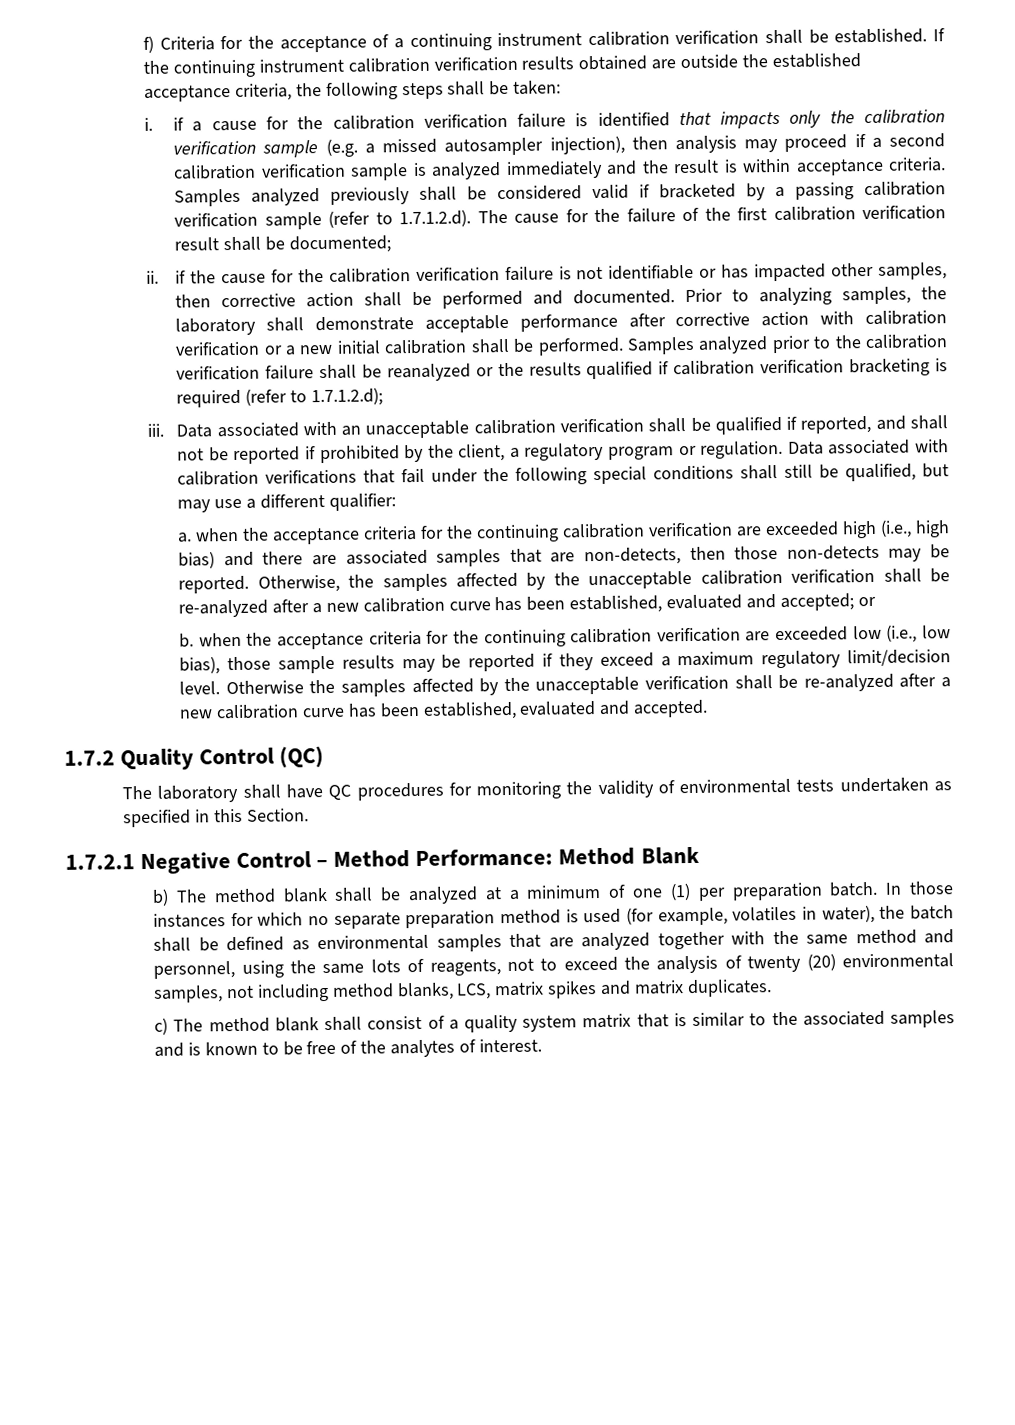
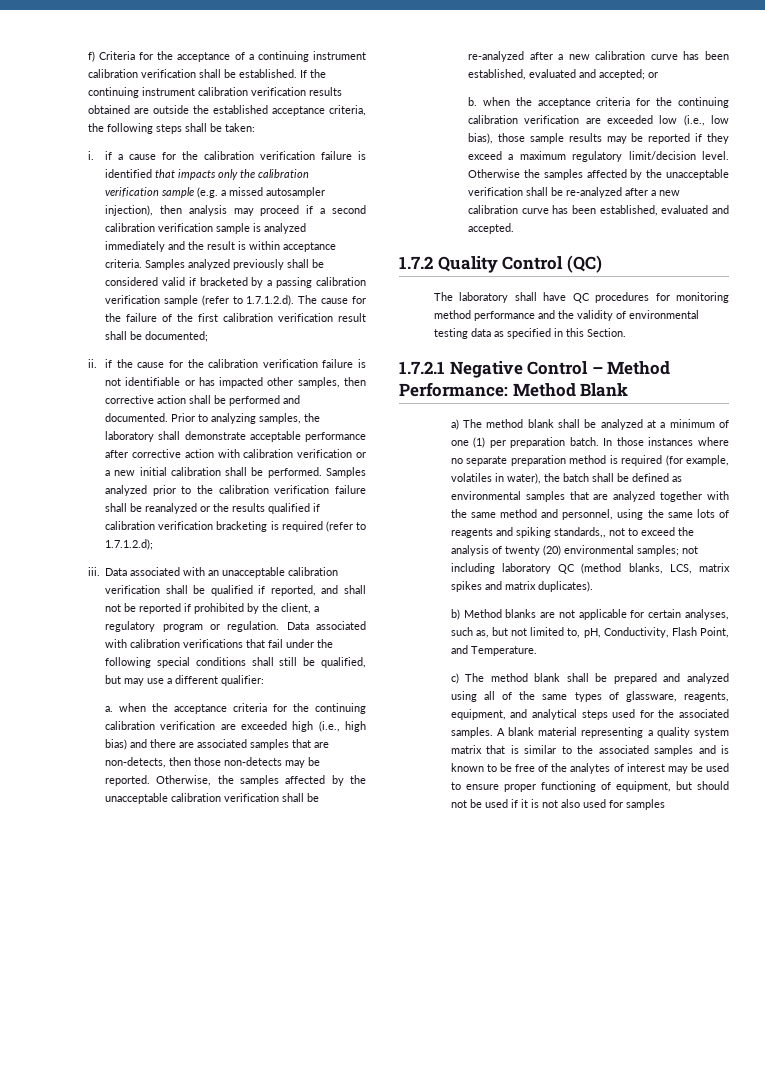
- The laboratory shall have QC procedures for monitoring the validity of environmental tests undertaken as specified in this Section.
+ The laboratory shall have QC procedures for monitoring method performance and the validity of environmental testing data as specified in this Section.
- b) The method blank shall be analyzed at a minimum of one (1) per preparation batch.
+ a) The method blank shall be analyzed at a minimum of one (1) per preparation batch.
- In those instances for which no separate preparation method is used (for example, volatiles in water), the batch shall be defined as environmental samples that are analyzed together with the same method and personnel, using the same lots of reagents, not to exceed the analysis of twenty (20) environmental samples, not including method blanks, LCS, matrix spikes and matrix duplicates.
+ In those instances where no separate preparation method is required (for example, volatiles in water), the batch shall be defined as environmental samples that are analyzed together with the same method and personnel, using the same lots of reagents and spiking standards,, not to exceed the analysis of twenty (20) environmental samples; not including laboratory QC (method blanks, LCS, matrix spikes and matrix duplicates).
+ b) Method blanks are not applicable for certain analyses, such as, but not limited to, pH, Conductivity, Flash Point, and Temperature.
- c) The method blank shall consist of a quality system matrix that is similar to the associated samples and is known to be free of the analytes of interest.
+ c) The method blank shall be prepared and analyzed using all of the same types of glassware, reagents, equipment, and analytical steps used for the associated samples. A blank material representing a quality system matrix that is similar to the associated samples and is known to be free of the analytes of interest may be used to ensure proper functioning of equipment, but should not be used if it is not also used for samples

